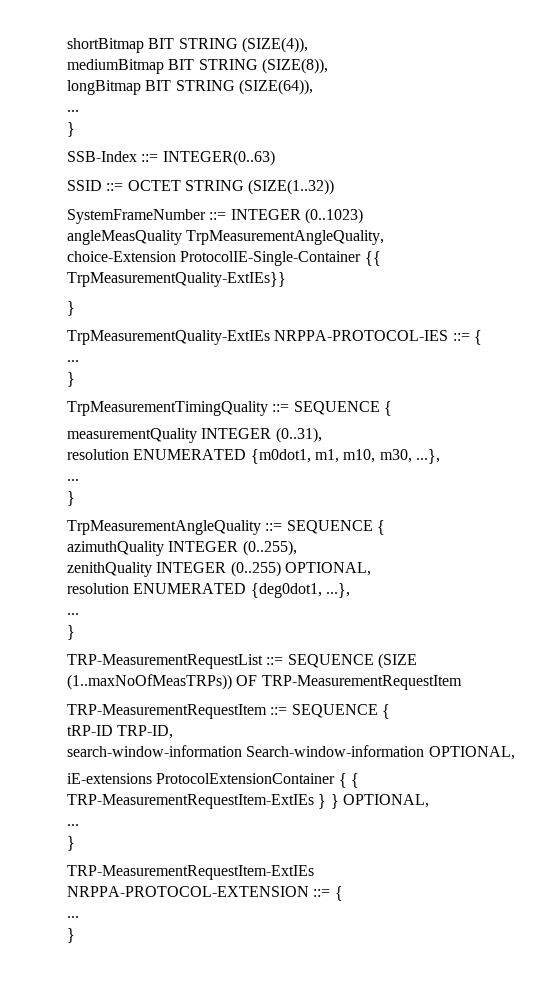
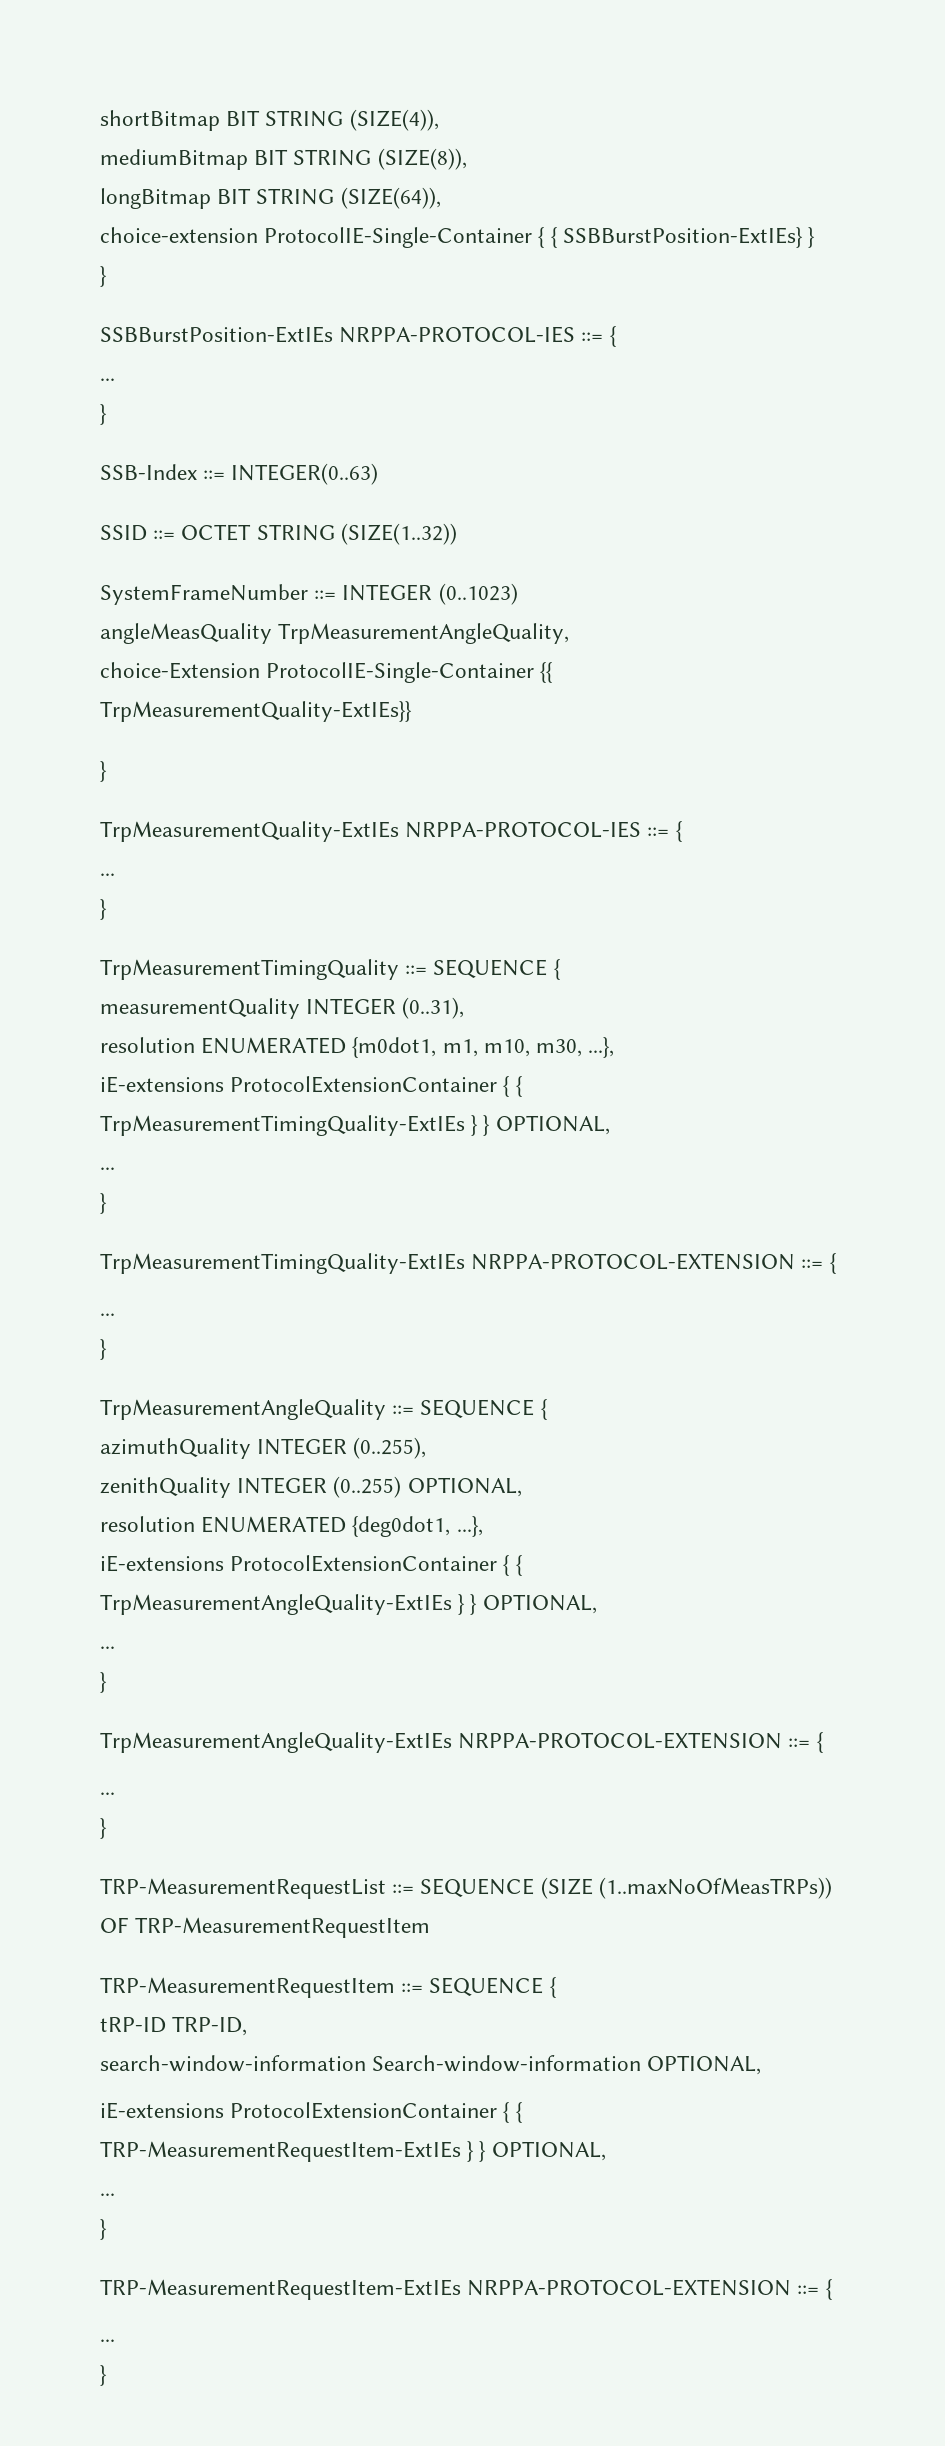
+ choice-extension ProtocolIE-Single-Container { { SSBBurstPosition-ExtIEs} }
+ }
+ SSBBurstPosition-ExtIEs NRPPA-PROTOCOL-IES ::= {
+ iE-extensions ProtocolExtensionContainer { { TrpMeasurementTimingQuality-ExtIEs } } OPTIONAL,
+ ...
+ }
+ TrpMeasurementTimingQuality-ExtIEs NRPPA-PROTOCOL-EXTENSION ::= {
+ iE-extensions ProtocolExtensionContainer { { TrpMeasurementAngleQuality-ExtIEs } } OPTIONAL,
+ ...
+ }
+ TrpMeasurementAngleQuality-ExtIEs NRPPA-PROTOCOL-EXTENSION ::= {

